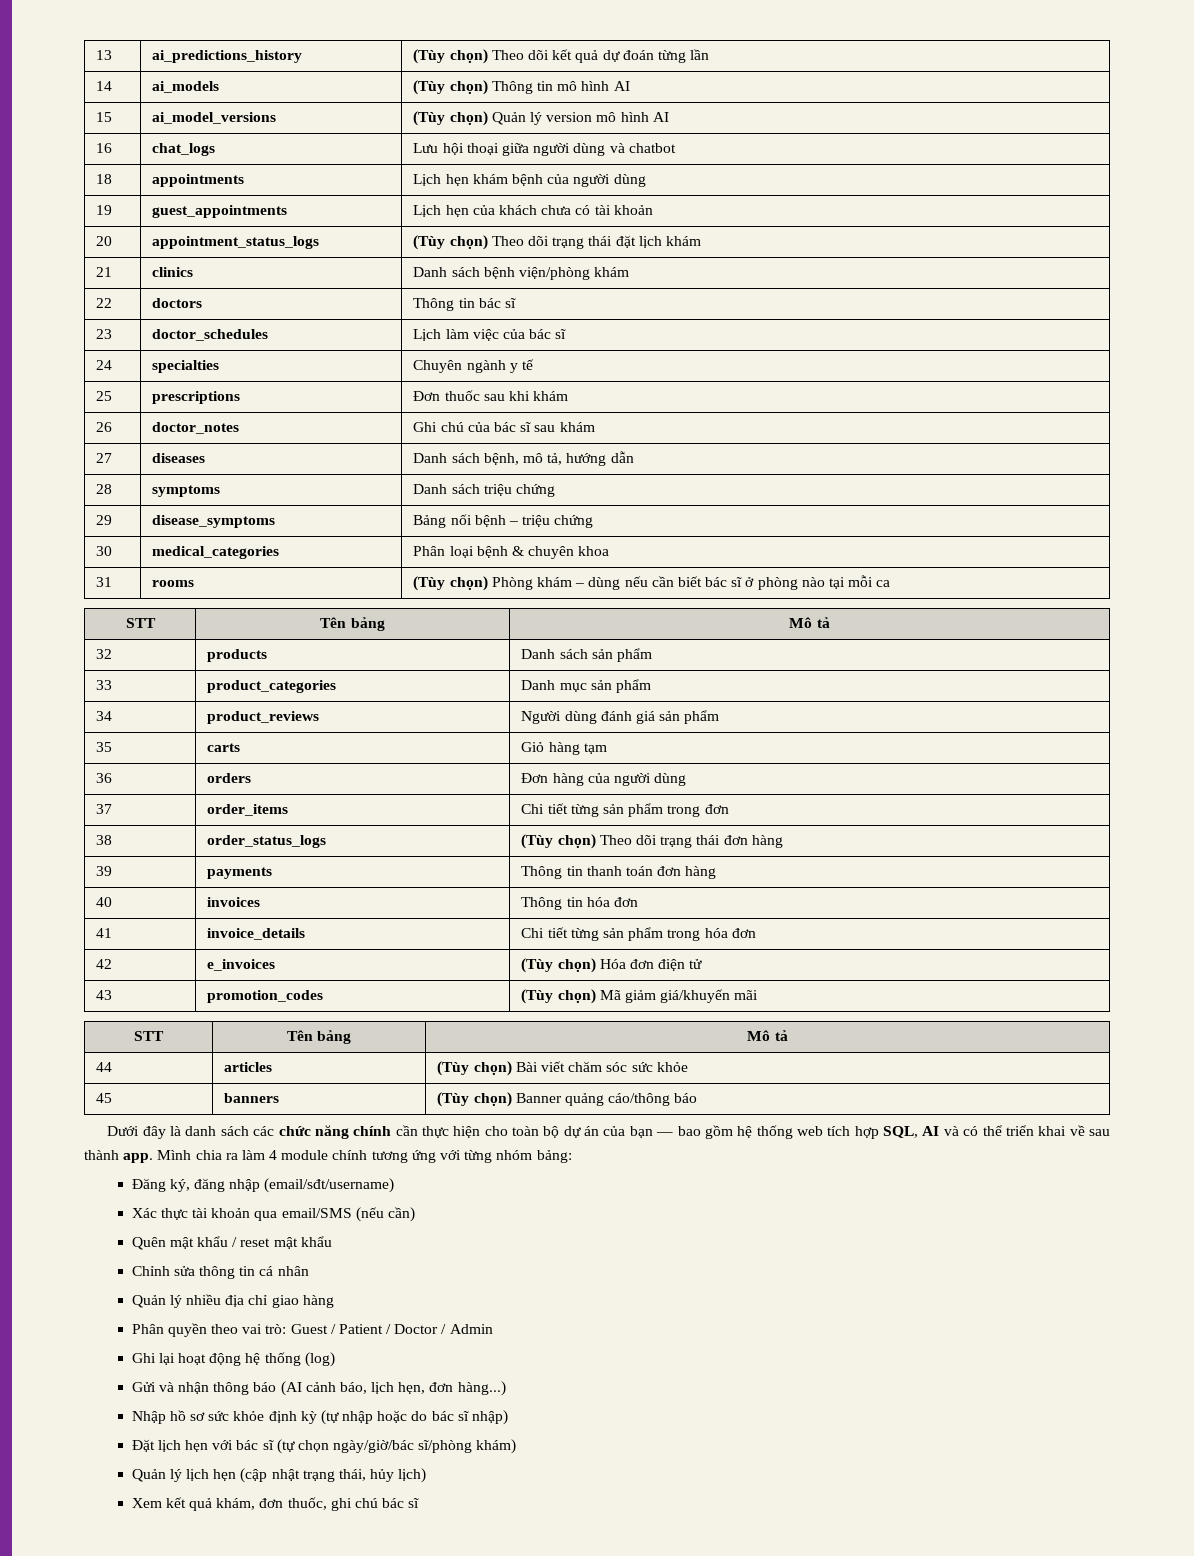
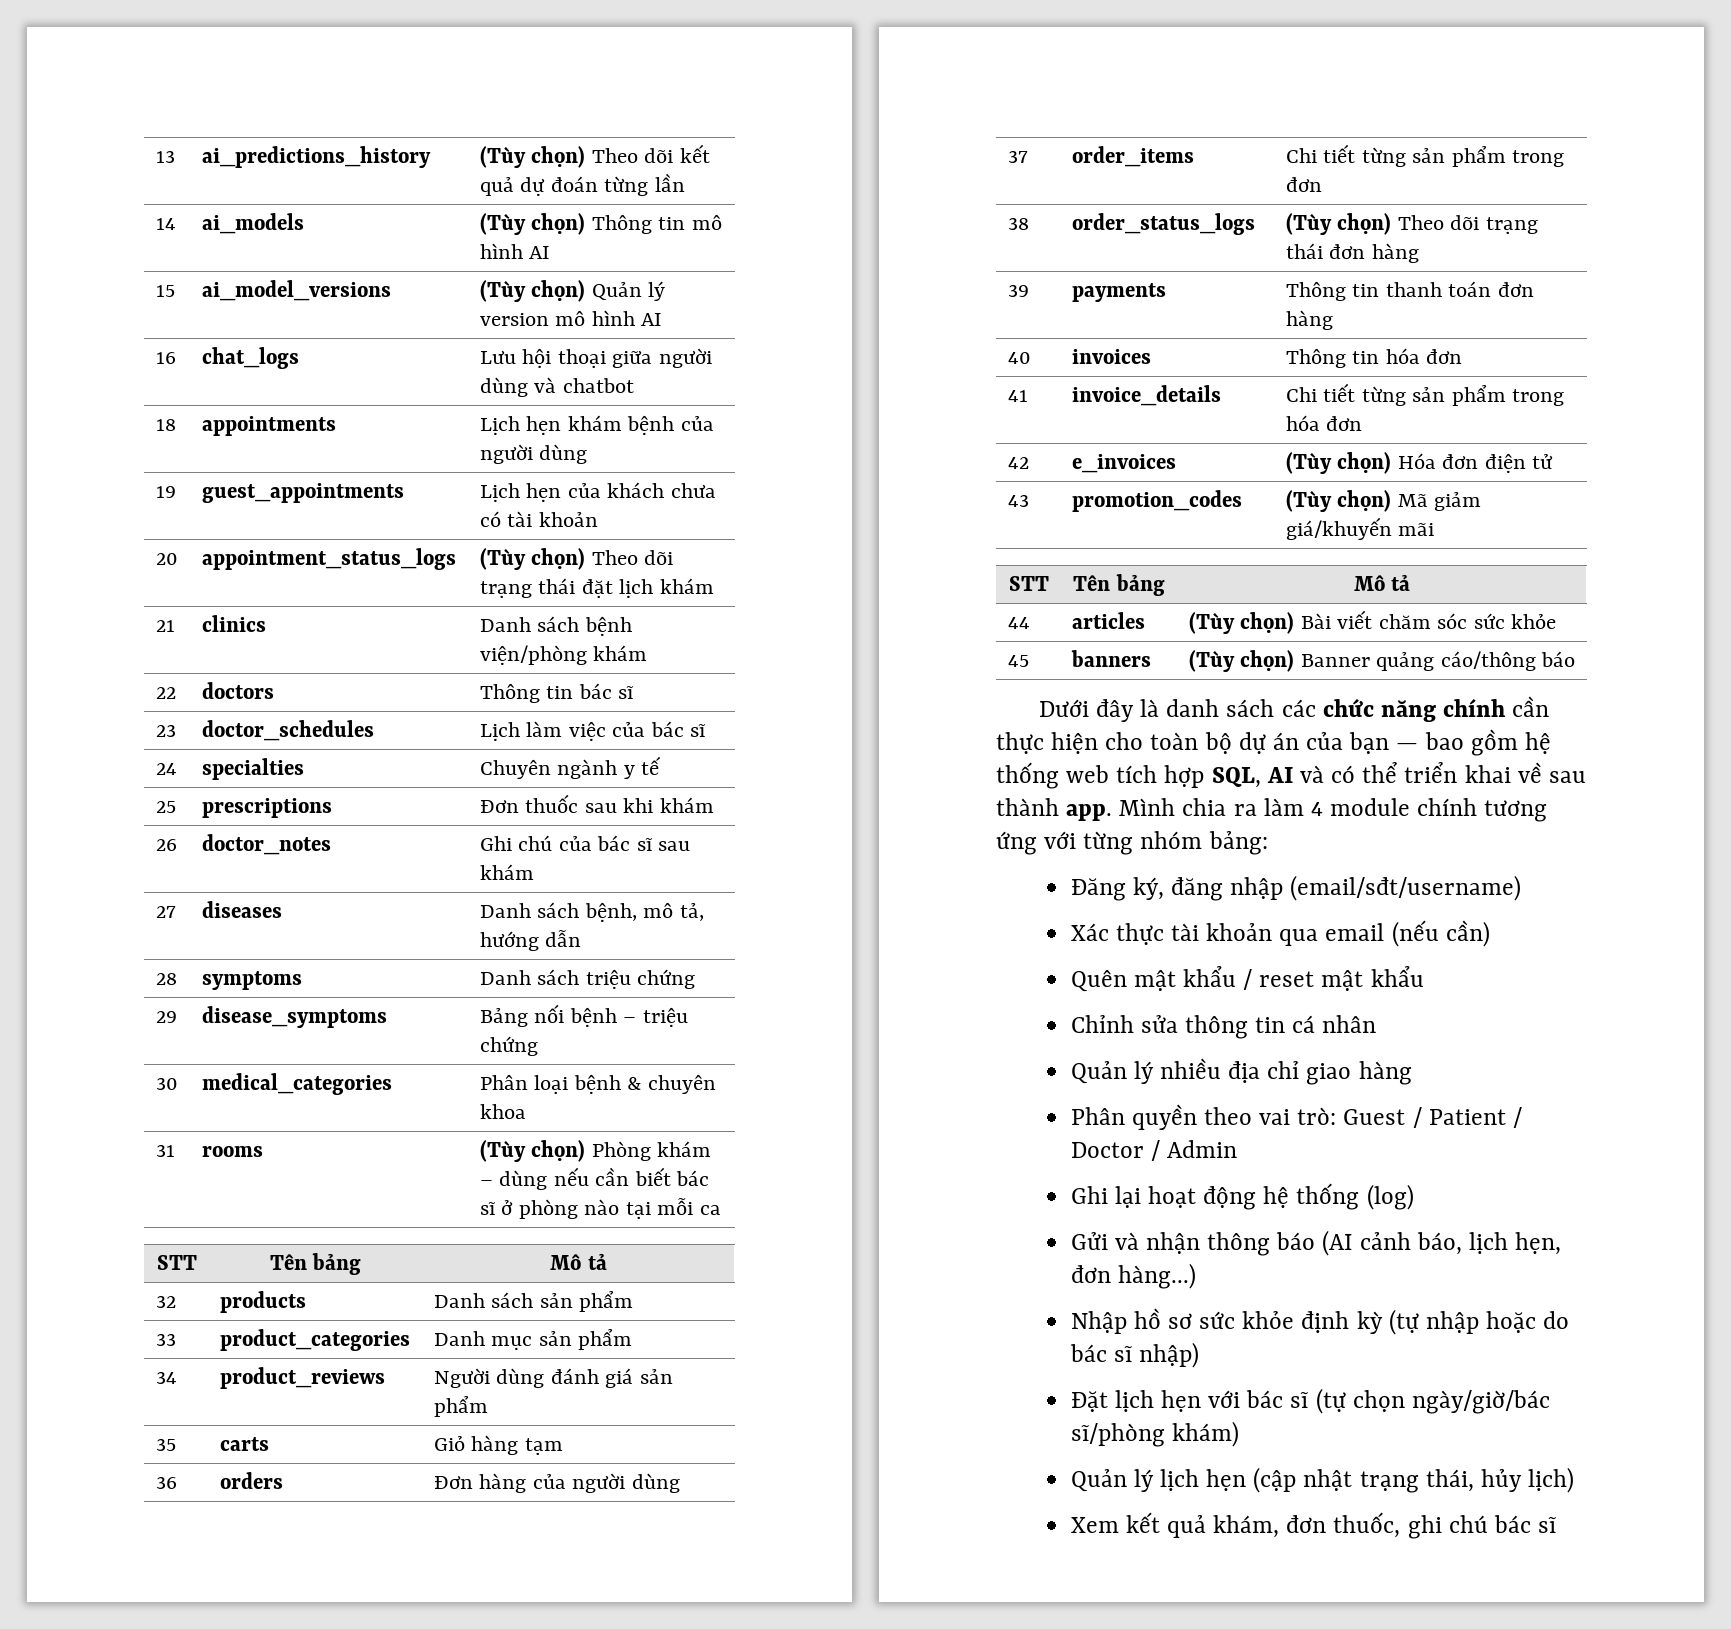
- Xác thực tài khoản qua email/SMS (nếu cần)
+ Xác thực tài khoản qua email (nếu cần)

